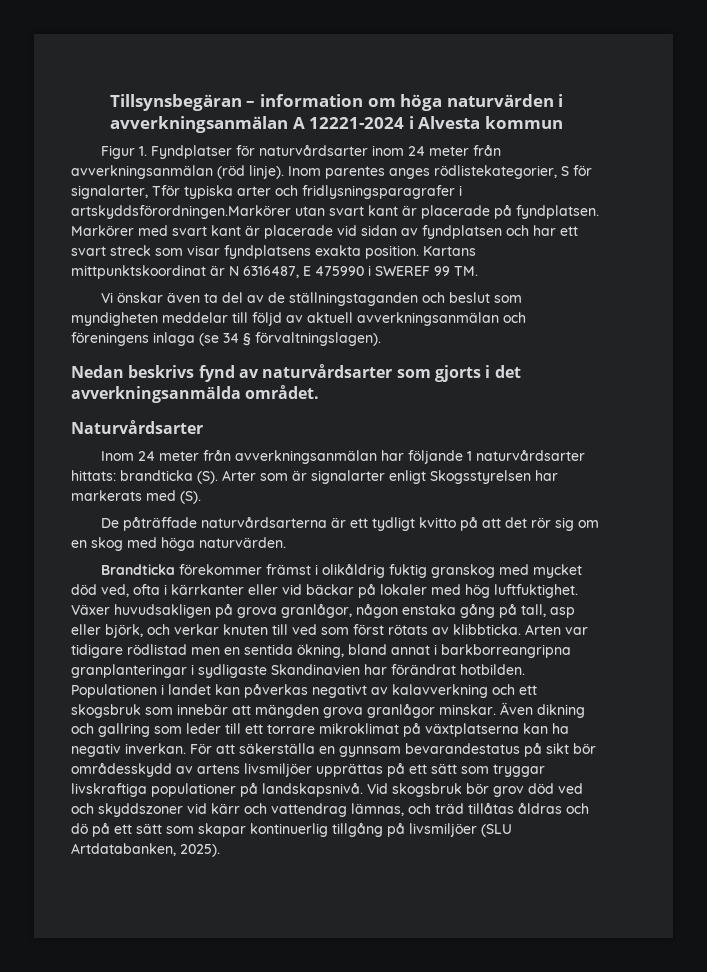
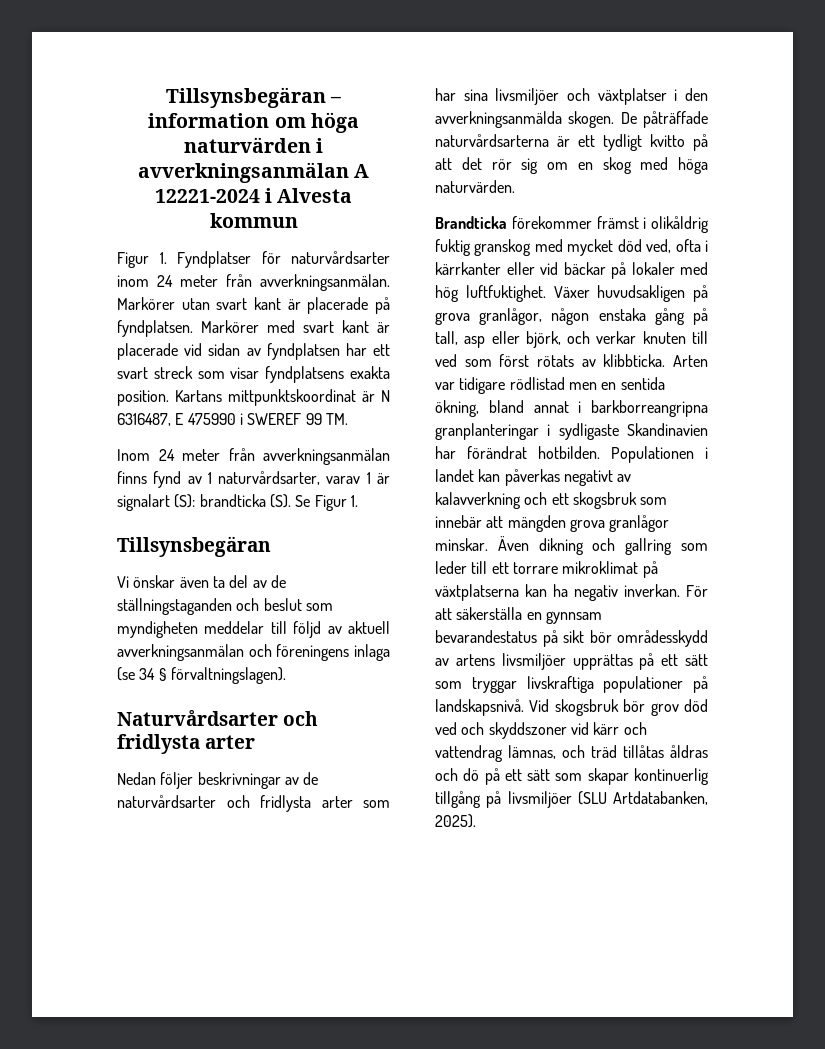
- Figur 1. Fyndplatser för naturvårdsarter inom 24 meter från avverkningsanmälan (röd linje). Inom parentes anges rödlistekategorier, S för signalarter, Tför typiska arter och fridlysningsparagrafer i artskyddsförordningen.Markörer utan svart kant är placerade på fyndplatsen.
+ Figur 1. Fyndplatser för naturvårdsarter inom 24 meter från avverkningsanmälan. Markörer utan svart kant är placerade på fyndplatsen.
- Markörer med svart kant är placerade vid sidan av fyndplatsen och har ett svart streck som visar fyndplatsens exakta position.
+ Markörer med svart kant är placerade vid sidan av fyndplatsen har ett svart streck som visar fyndplatsens exakta position.
+ Inom 24 meter från avverkningsanmälan finns fynd av 1 naturvårdsarter, varav 1 är signalart (S): brandticka (S). Se Figur 1.
+ Tillsynsbegäran
- Nedan beskrivs fynd av naturvårdsarter som gjorts i det avverkningsanmälda området.
- Naturvårdsarter
- Inom 24 meter från avverkningsanmälan har följande 1 naturvårdsarter hittats: brandticka (S). Arter som är signalarter enligt Skogsstyrelsen har markerats med (S).
- De påträffade naturvårdsarterna är ett tydligt kvitto på att det rör sig om en skog med höga naturvärden.
+ Naturvårdsarter och fridlysta arter
+ Nedan följer beskrivningar av de naturvårdsarter och fridlysta arter som har sina livsmiljöer och växtplatser i den avverkningsanmälda skogen. De påträffade naturvårdsarterna är ett tydligt kvitto på att det rör sig om en skog med höga naturvärden.

